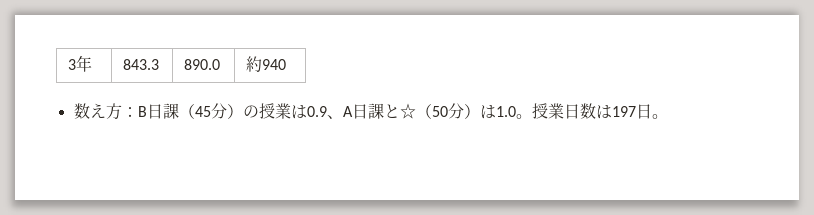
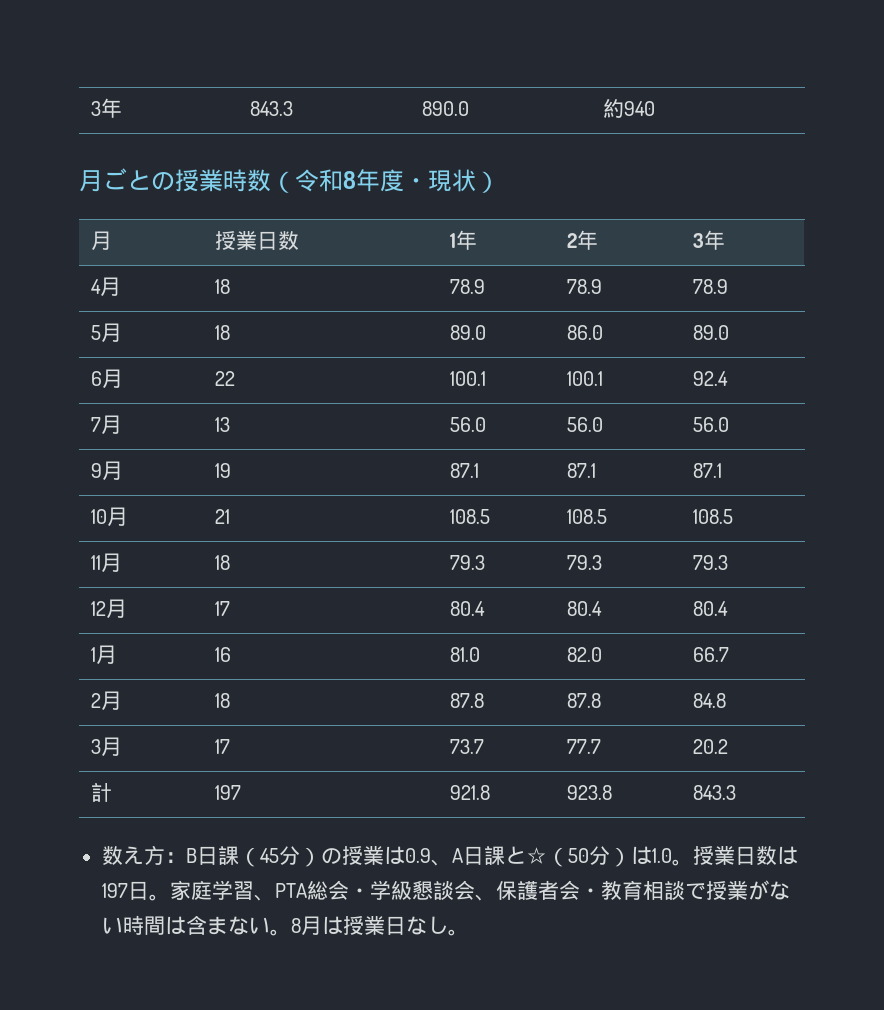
+ 月ごとの授業時数（令和8年度・現状）
+ 月 | 授業日数 | 1年 | 2年 | 3年
+ 4月 | 18 | 78.9 | 78.9 | 78.9
+ 5月 | 18 | 89.0 | 86.0 | 89.0
+ 6月 | 22 | 100.1 | 100.1 | 92.4
+ 7月 | 13 | 56.0 | 56.0 | 56.0
+ 9月 | 19 | 87.1 | 87.1 | 87.1
+ 10月 | 21 | 108.5 | 108.5 | 108.5
+ 11月 | 18 | 79.3 | 79.3 | 79.3
+ 12月 | 17 | 80.4 | 80.4 | 80.4
+ 1月 | 16 | 81.0 | 82.0 | 66.7
+ 2月 | 18 | 87.8 | 87.8 | 84.8
+ 3月 | 17 | 73.7 | 77.7 | 20.2
+ 計 | 197 | 921.8 | 923.8 | 843.3
+ 家庭学習、PTA総会・学級懇談会、保護者会・教育相談で授業がない時間は含まない。8月は授業日なし。

